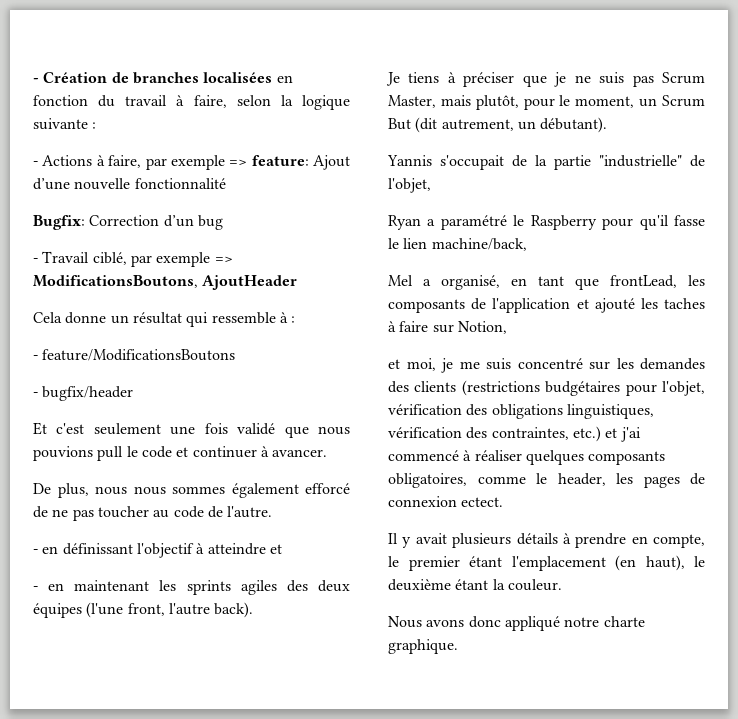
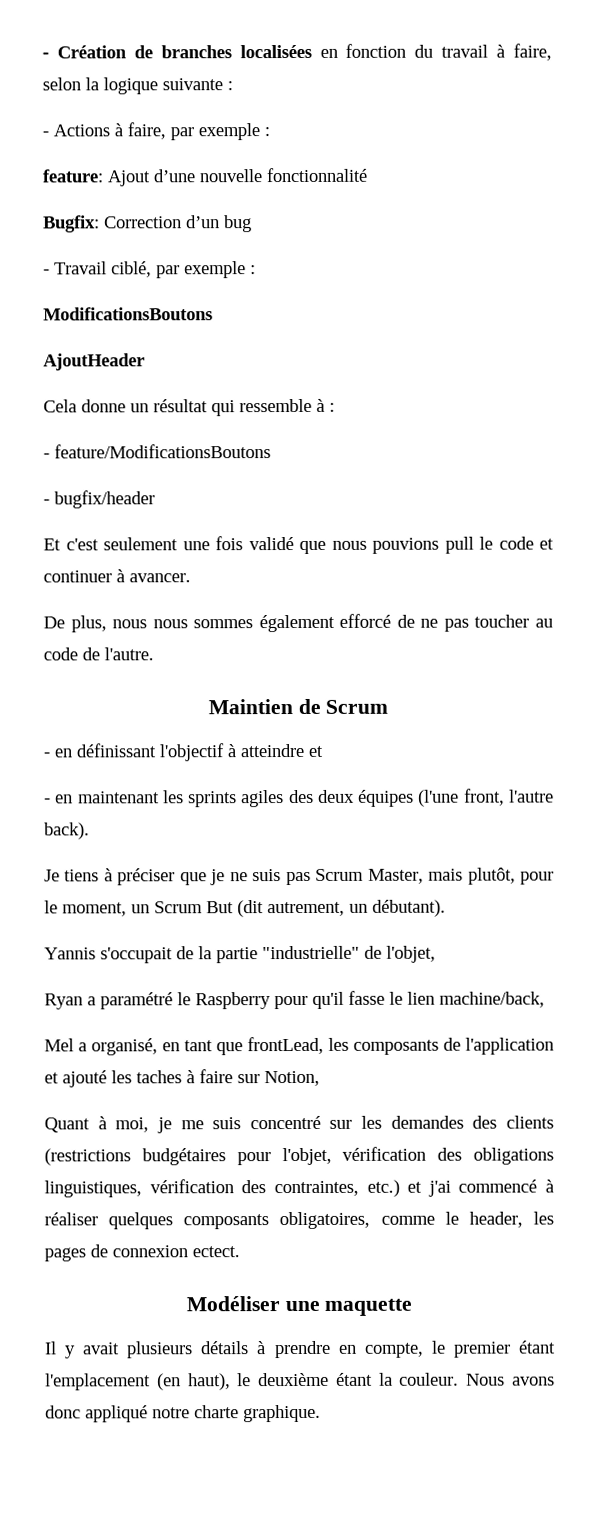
- - Actions à faire, par exemple => feature: Ajout d’une nouvelle fonctionnalité
+ - Actions à faire, par exemple :
+ feature: Ajout d’une nouvelle fonctionnalité
- - Travail ciblé, par exemple => ModificationsBoutons, AjoutHeader
+ - Travail ciblé, par exemple :
+ ModificationsBoutons
+ AjoutHeader
+ Maintien de Scrum
- et moi, je me suis concentré sur les demandes des clients (restrictions budgétaires pour l'objet, vérification des obligations linguistiques, vérification des contraintes, etc.) et j'ai commencé à réaliser quelques composants obligatoires, comme le header, les pages de connexion ectect.
+ Quant à moi, je me suis concentré sur les demandes des clients (restrictions budgétaires pour l'objet, vérification des obligations linguistiques, vérification des contraintes, etc.) et j'ai commencé à réaliser quelques composants obligatoires, comme le header, les pages de connexion ectect.
+ Modéliser une maquette
- Il y avait plusieurs détails à prendre en compte, le premier étant l'emplacement (en haut), le deuxième étant la couleur.
- Nous avons donc appliqué notre charte graphique.
+ Il y avait plusieurs détails à prendre en compte, le premier étant l'emplacement (en haut), le deuxième étant la couleur. Nous avons donc appliqué notre charte graphique.

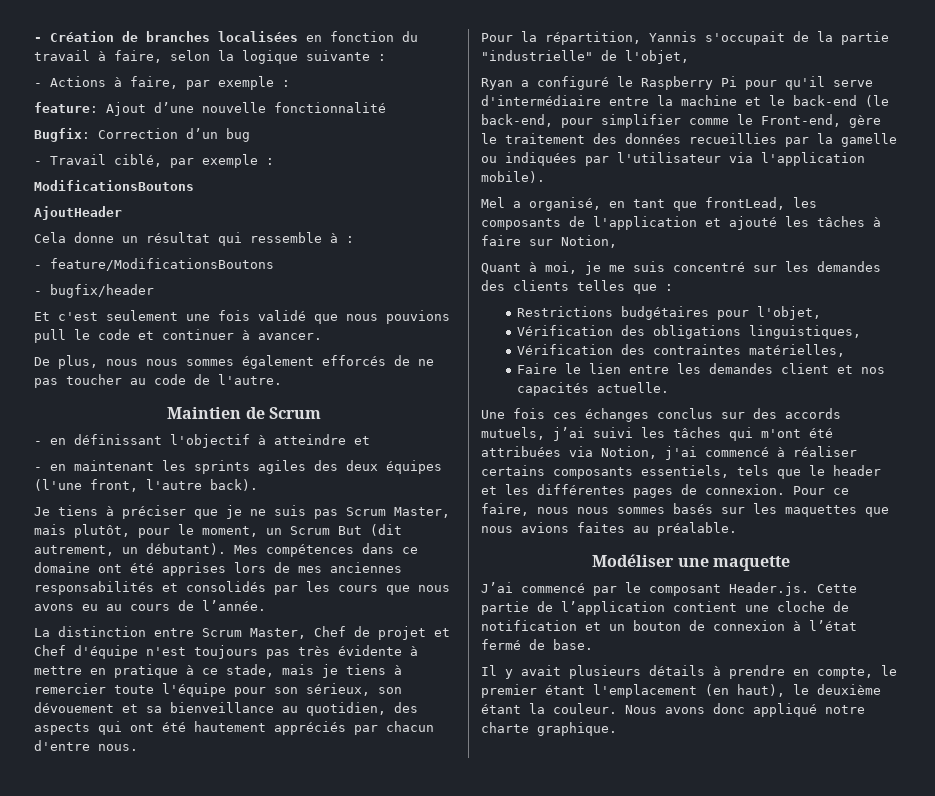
- De plus, nous nous sommes également efforcé de ne pas toucher au code de l'autre.
+ De plus, nous nous sommes également efforcés de ne pas toucher au code de l'autre.
- Je tiens à préciser que je ne suis pas Scrum Master, mais plutôt, pour le moment, un Scrum But (dit autrement, un débutant).
- Yannis s'occupait de la partie "industrielle" de l'objet,
+ Je tiens à préciser que je ne suis pas Scrum Master, mais plutôt, pour le moment, un Scrum But (dit autrement, un débutant). Mes compétences dans ce domaine ont été apprises lors de mes anciennes responsabilités et consolidés par les cours que nous avons eu au cours de l’année.
+ La distinction entre Scrum Master, Chef de projet et Chef d'équipe n'est toujours pas très évidente à mettre en pratique à ce stade, mais je tiens à remercier toute l'équipe pour son sérieux, son dévouement et sa bienveillance au quotidien, des aspects qui ont été hautement appréciés par chacun d'entre nous.
+ Pour la répartition, Yannis s'occupait de la partie "industrielle" de l'objet,
- Ryan a paramétré le Raspberry pour qu'il fasse le lien machine/back,
+ Ryan a configuré le Raspberry Pi pour qu'il serve d'intermédiaire entre la machine et le back-end (le back-end, pour simplifier comme le Front-end, gère le traitement des données recueillies par la gamelle ou indiquées par l'utilisateur via l'application mobile).
- Mel a organisé, en tant que frontLead, les composants de l'application et ajouté les taches à faire sur Notion,
+ Mel a organisé, en tant que frontLead, les composants de l'application et ajouté les tâches à faire sur Notion,
- Quant à moi, je me suis concentré sur les demandes des clients (restrictions budgétaires pour l'objet, vérification des obligations linguistiques, vérification des contraintes, etc.) et j'ai commencé à réaliser quelques composants obligatoires, comme le header, les pages de connexion ectect.
+ Quant à moi, je me suis concentré sur les demandes des clients telles que :
+ Restrictions budgétaires pour l'objet,
+ Vérification des obligations linguistiques,
+ Vérification des contraintes matérielles,
+ Faire le lien entre les demandes client et nos capacités actuelle.
+ Une fois ces échanges conclus sur des accords mutuels, j’ai suivi les tâches qui m'ont été attribuées via Notion, j'ai commencé à réaliser certains composants essentiels, tels que le header et les différentes pages de connexion. Pour ce faire, nous nous sommes basés sur les maquettes que nous avions faites au préalable.
  Modéliser une maquette
+ J’ai commencé par le composant Header.js. Cette partie de l’application contient une cloche de notification et un bouton de connexion à l’état fermé de base.

